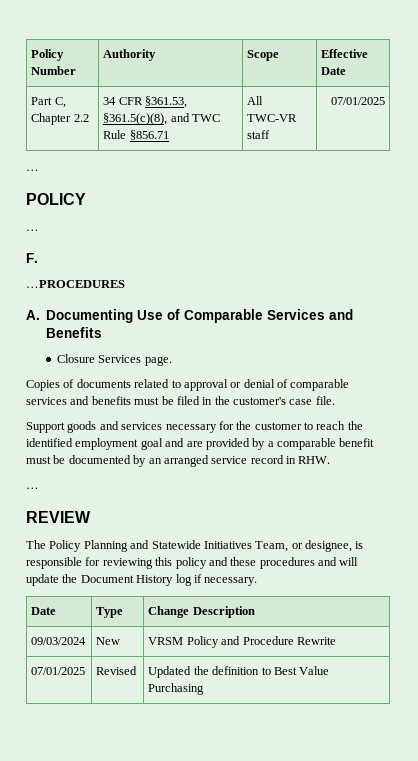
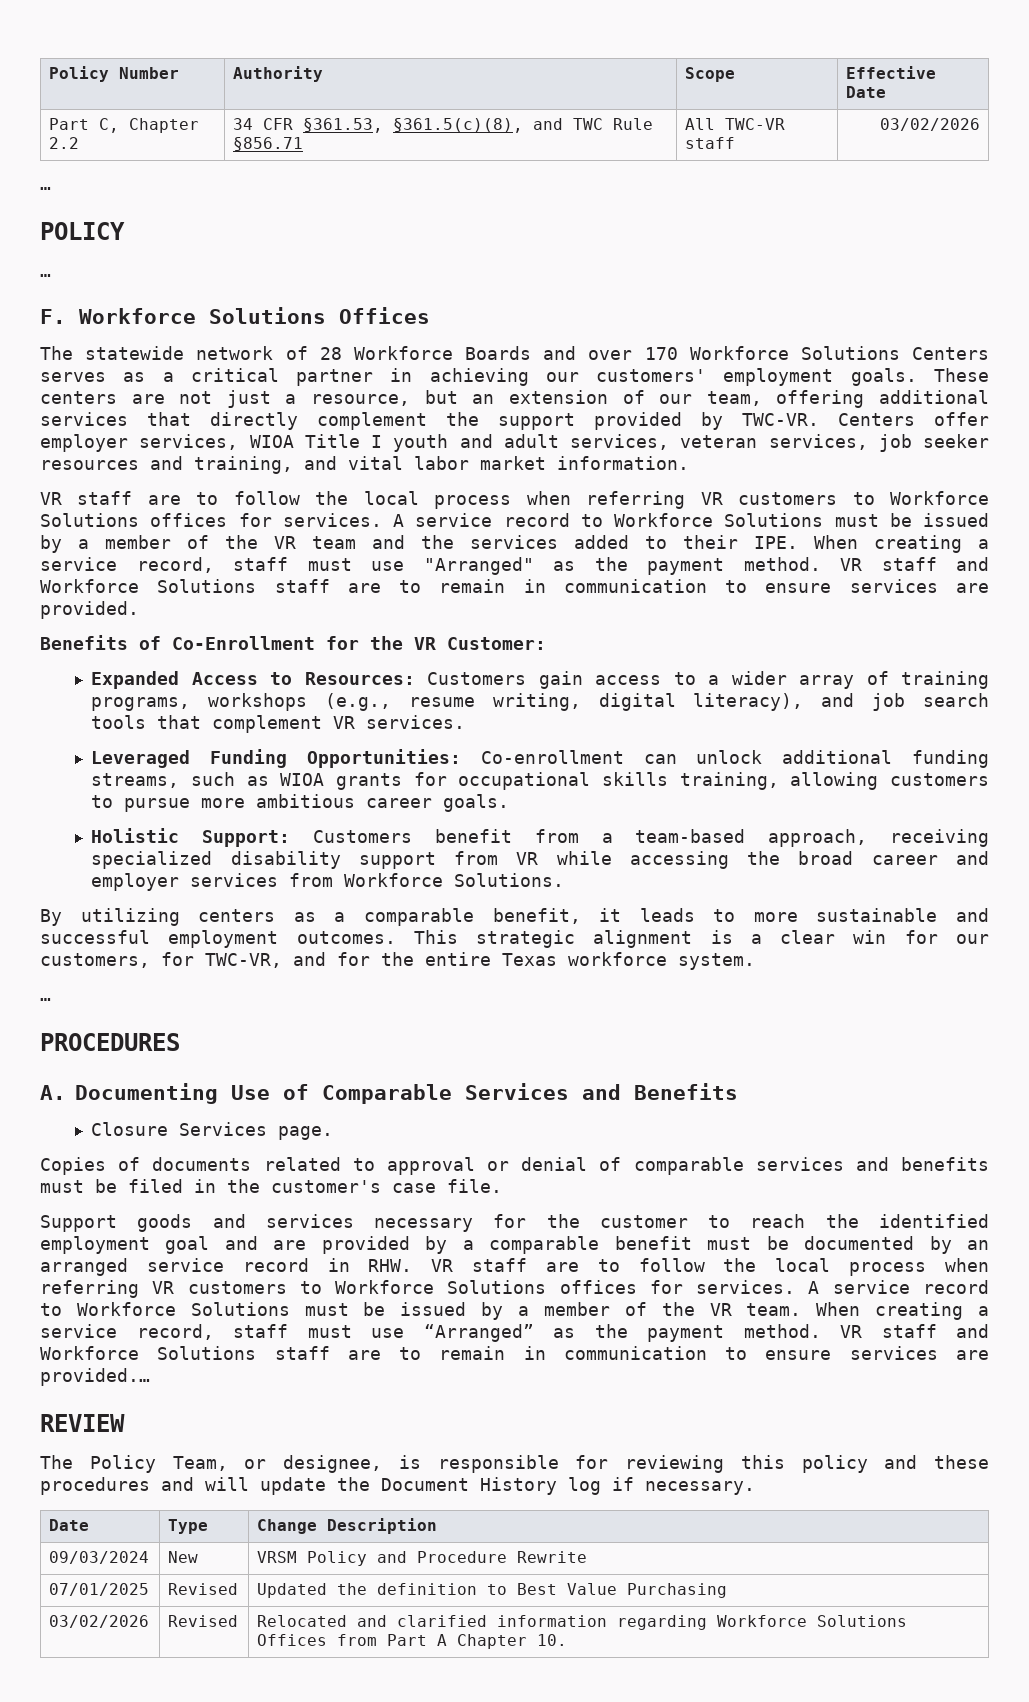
- Part C, Chapter 2.2 | 34 CFR §361.53, §361.5(c)(8), and TWC Rule §856.71 | All TWC-VR staff | 07/01/2025
+ Part C, Chapter 2.2 | 34 CFR §361.53, §361.5(c)(8), and TWC Rule §856.71 | All TWC-VR staff | 03/02/2026
- F.
- …PROCEDURES
+ F. Workforce Solutions Offices
+ The statewide network of 28 Workforce Boards and over 170 Workforce Solutions Centers serves as a critical partner in achieving our customers' employment goals. These centers are not just a resource, but an extension of our team, offering additional services that directly complement the support provided by TWC-VR. Centers offer employer services, WIOA Title I youth and adult services, veteran services, job seeker resources and training, and vital labor market information.
+ VR staff are to follow the local process when referring VR customers to Workforce Solutions offices for services. A service record to Workforce Solutions must be issued by a member of the VR team and the services added to their IPE. When creating a service record, staff must use "Arranged" as the payment method. VR staff and Workforce Solutions staff are to remain in communication to ensure services are provided.
+ Benefits of Co-Enrollment for the VR Customer:
+ Expanded Access to Resources: Customers gain access to a wider array of training programs, workshops (e.g., resume writing, digital literacy), and job search tools that complement VR services.
+ Leveraged Funding Opportunities: Co-enrollment can unlock additional funding streams, such as WIOA grants for occupational skills training, allowing customers to pursue more ambitious career goals.
+ Holistic Support: Customers benefit from a team-based approach, receiving specialized disability support from VR while accessing the broad career and employer services from Workforce Solutions.
+ By utilizing centers as a comparable benefit, it leads to more sustainable and successful employment outcomes. This strategic alignment is a clear win for our customers, for TWC-VR, and for the entire Texas workforce system.
+ …
+ PROCEDURES
- Support goods and services necessary for the customer to reach the identified employment goal and are provided by a comparable benefit must be documented by an arranged service record in RHW.
- …
+ Support goods and services necessary for the customer to reach the identified employment goal and are provided by a comparable benefit must be documented by an arranged service record in RHW. VR staff are to follow the local process when referring VR customers to Workforce Solutions offices for services. A service record to Workforce Solutions must be issued by a member of the VR team. When creating a service record, staff must use “Arranged” as the payment method. VR staff and Workforce Solutions staff are to remain in communication to ensure services are provided.…
- The Policy Planning and Statewide Initiatives Team, or designee, is responsible for reviewing this policy and these procedures and will update the Document History log if necessary.
+ The Policy Team, or designee, is responsible for reviewing this policy and these procedures and will update the Document History log if necessary.
+ 03/02/2026 | Revised | Relocated and clarified information regarding Workforce Solutions Offices from Part A Chapter 10.

